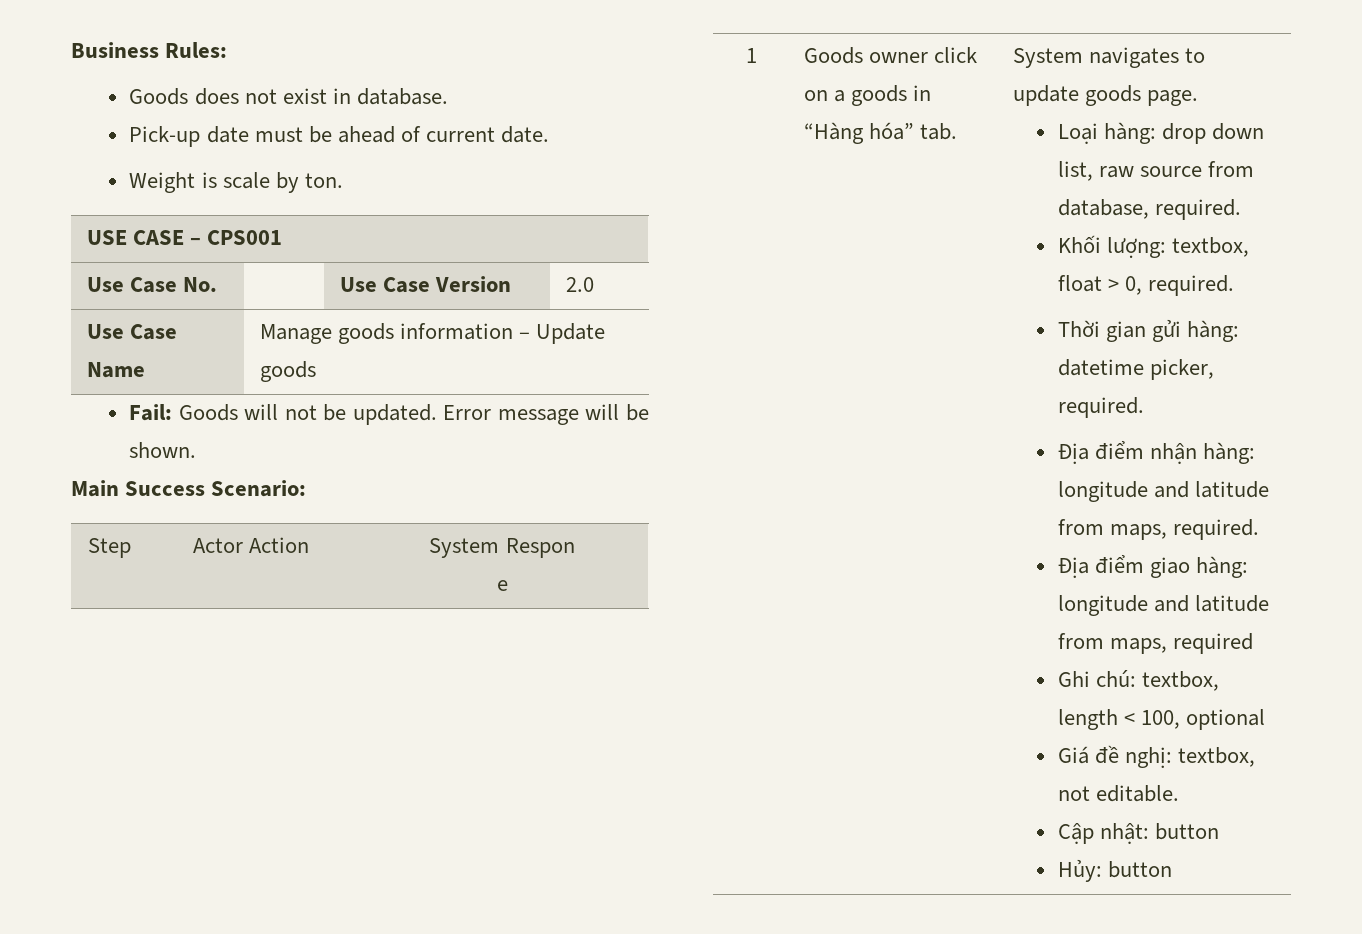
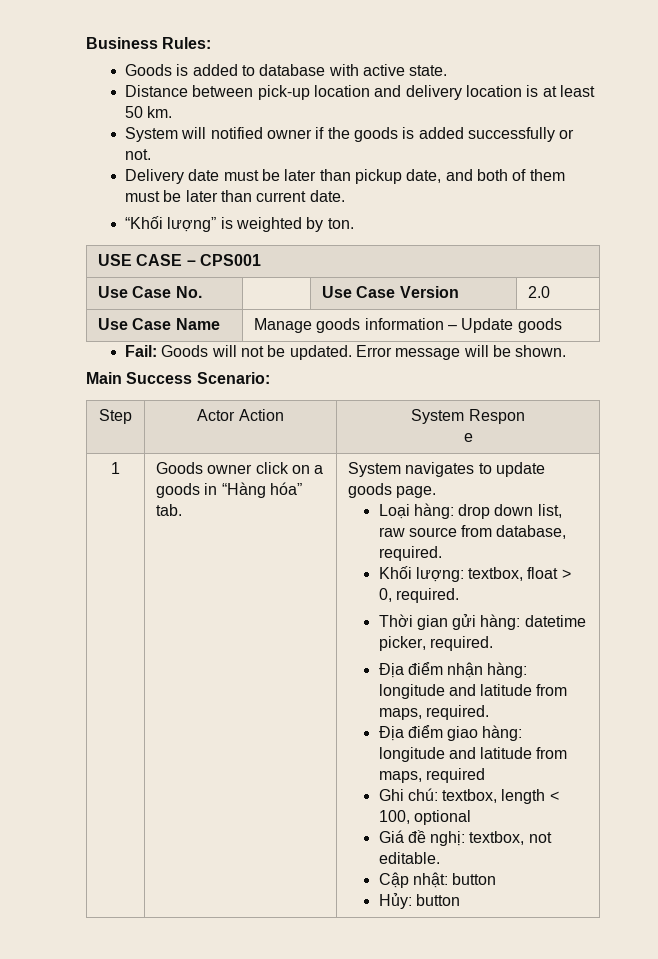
- Goods does not exist in database.
- Pick-up date must be ahead of current date.
- Weight is scale by ton.
+ Goods is added to database with active state.
+ Distance between pick-up location and delivery location is at least 50 km.
+ System will notified owner if the goods is added successfully or not.
+ Delivery date must be later than pickup date, and both of them must be later than current date.
+ “Khối lượng” is weighted by ton.

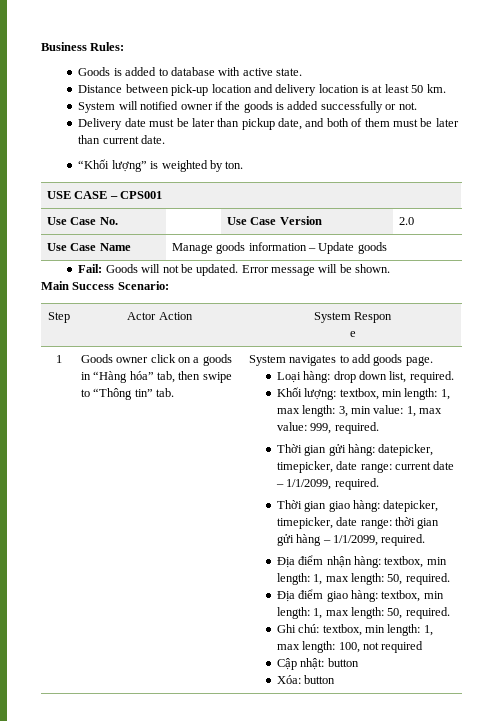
- Goods owner click on a goods in “Hàng hóa” tab.
+ Goods owner click on a goods in “Hàng hóa” tab, then swipe to “Thông tin” tab.
- System navigates to update goods page.
+ System navigates to add goods page.
- Loại hàng: drop down list, raw source from database, required.
+ Loại hàng: drop down list, required.
- Khối lượng: textbox, float > 0, required.
+ Khối lượng: textbox, min length: 1, max length: 3, min value: 1, max value: 999, required.
- Thời gian gửi hàng: datetime picker, required.
+ Thời gian gửi hàng: datepicker, timepicker, date range: current date – 1/1/2099, required.
+ Thời gian giao hàng: datepicker, timepicker, date range: thời gian gửi hàng – 1/1/2099, required.
- Địa điểm nhận hàng: longitude and latitude from maps, required.
+ Địa điểm nhận hàng: textbox, min length: 1, max length: 50, required.
- Địa điểm giao hàng: longitude and latitude from maps, required
- Ghi chú: textbox, length < 100, optional
- Giá đề nghị: textbox, not editable.
+ Địa điểm giao hàng: textbox, min length: 1, max length: 50, required.
+ Ghi chú: textbox, min length: 1, max length: 100, not required
- Hủy: button
+ Xóa: button

